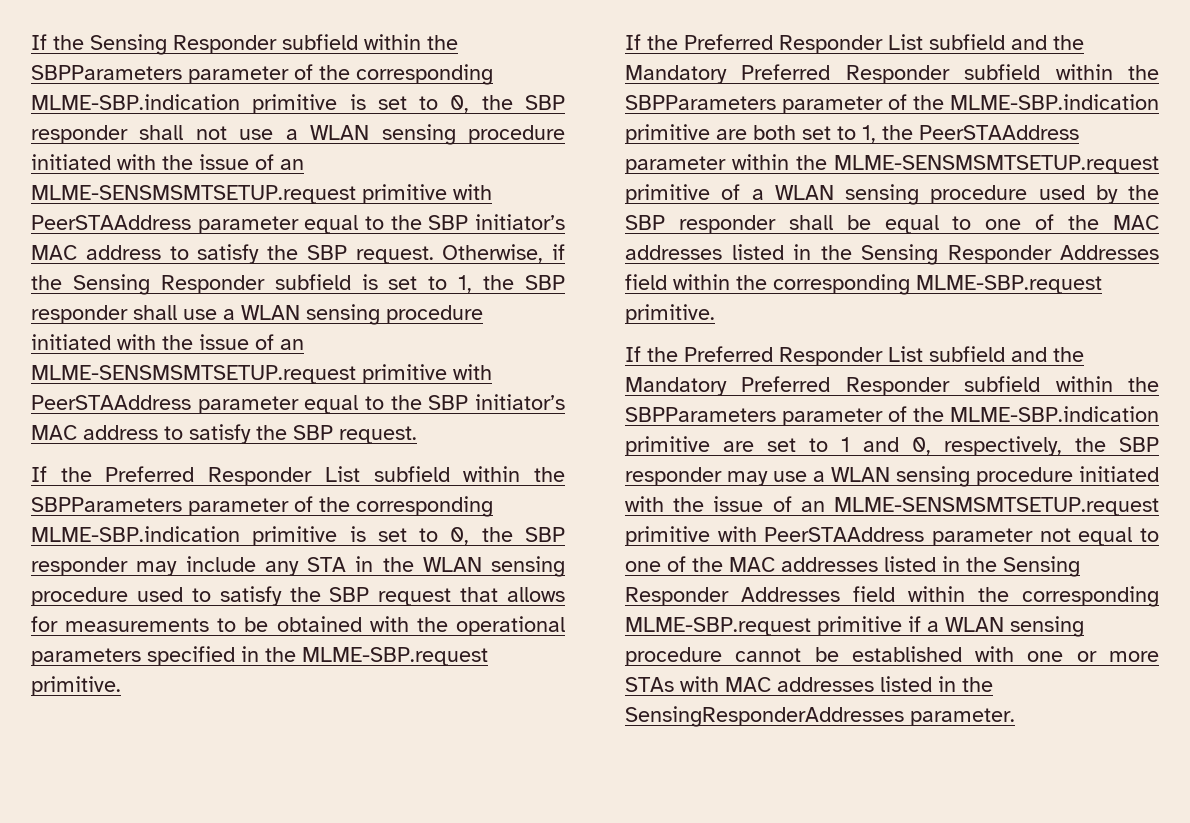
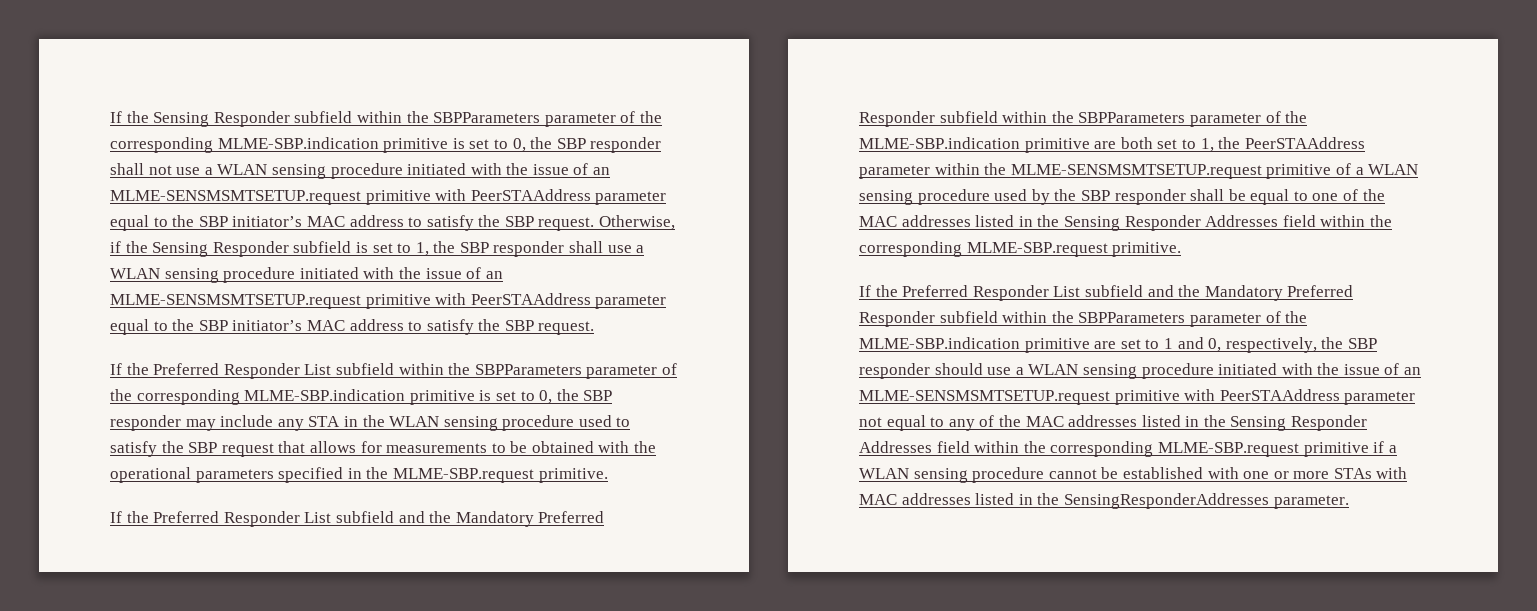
- If the Preferred Responder List subfield and the Mandatory Preferred Responder subfield within the SBPParameters parameter of the MLME-SBP.indication primitive are set to 1 and 0, respectively, the SBP responder may use a WLAN sensing procedure initiated with the issue of an MLME-SENSMSMTSETUP.request primitive with PeerSTAAddress parameter not equal to one of the MAC addresses listed in the Sensing Responder Addresses field within the corresponding MLME-SBP.request primitive if a WLAN sensing procedure cannot be established with one or more STAs with MAC addresses listed in the SensingResponderAddresses parameter.
+ If the Preferred Responder List subfield and the Mandatory Preferred Responder subfield within the SBPParameters parameter of the MLME-SBP.indication primitive are set to 1 and 0, respectively, the SBP responder should use a WLAN sensing procedure initiated with the issue of an MLME-SENSMSMTSETUP.request primitive with PeerSTAAddress parameter not equal to any of the MAC addresses listed in the Sensing Responder Addresses field within the corresponding MLME-SBP.request primitive if a WLAN sensing procedure cannot be established with one or more STAs with MAC addresses listed in the SensingResponderAddresses parameter.

